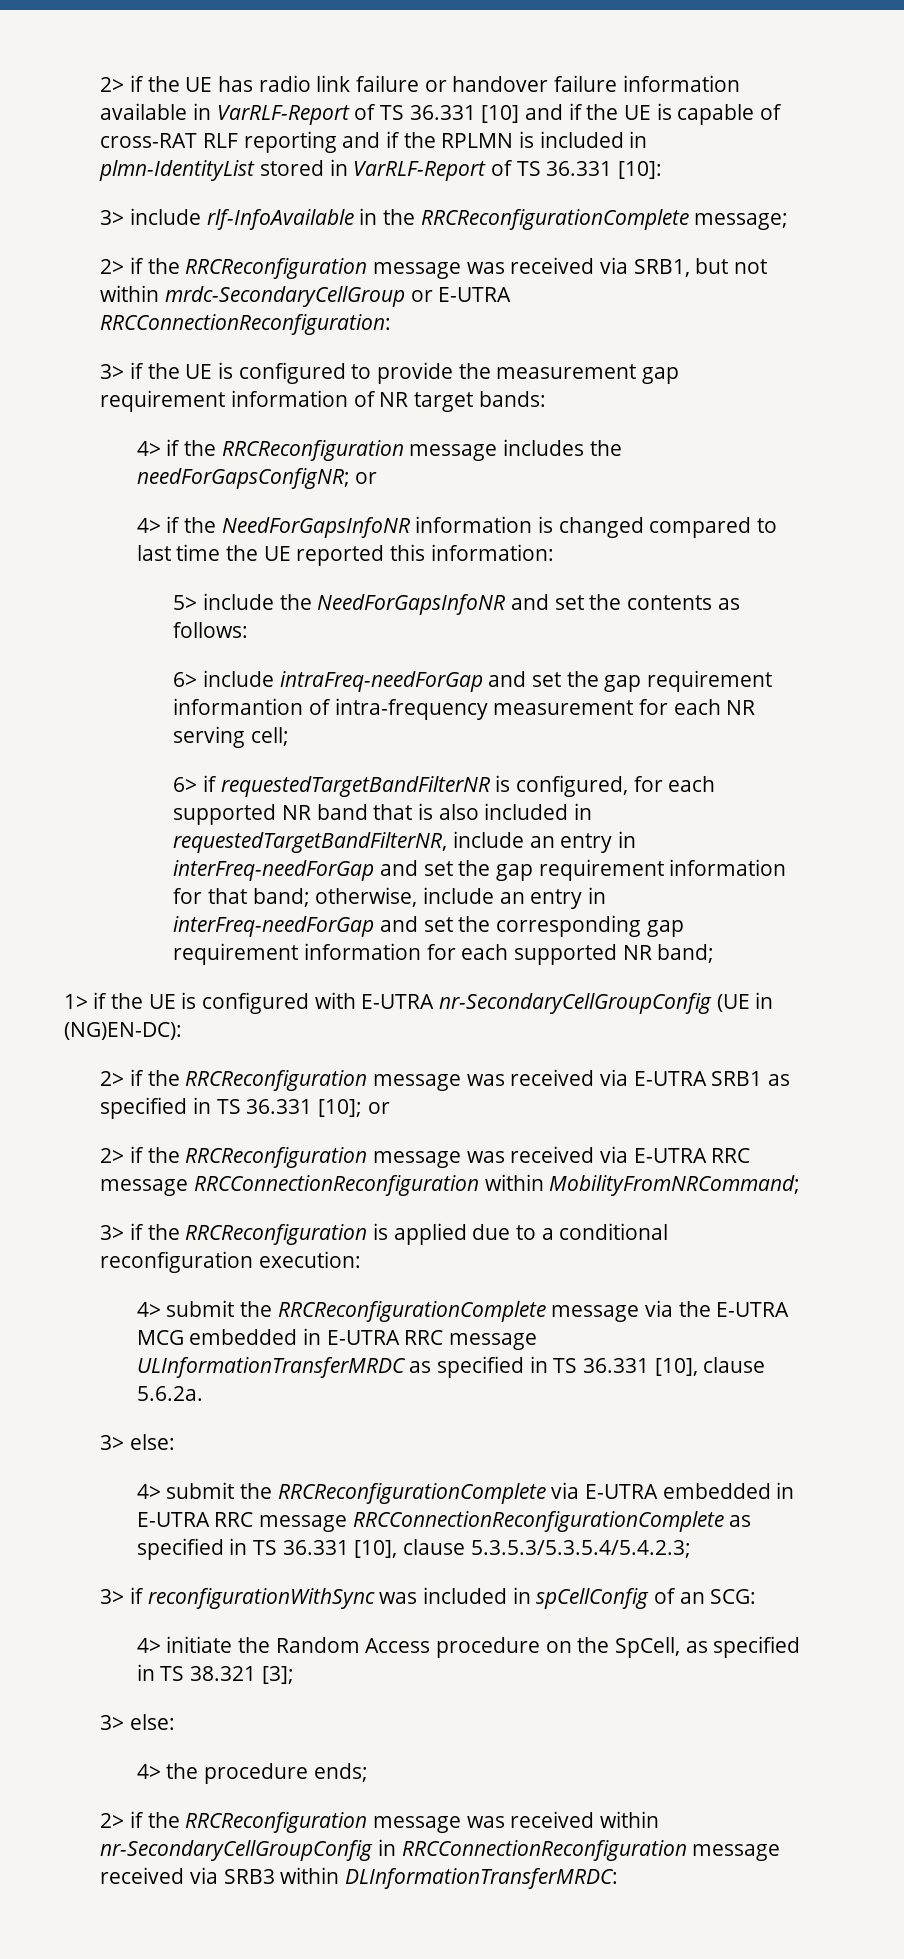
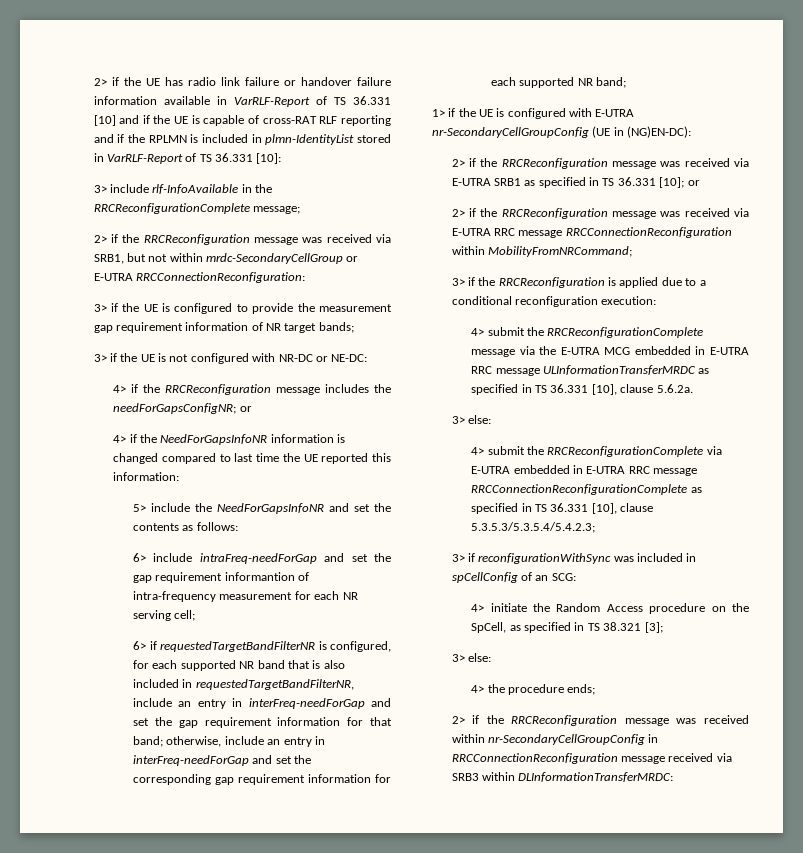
- 3> if the UE is configured to provide the measurement gap requirement information of NR target bands:
+ 3> if the UE is configured to provide the measurement gap requirement information of NR target bands;
+ 3> if the UE is not configured with NR-DC or NE-DC:

